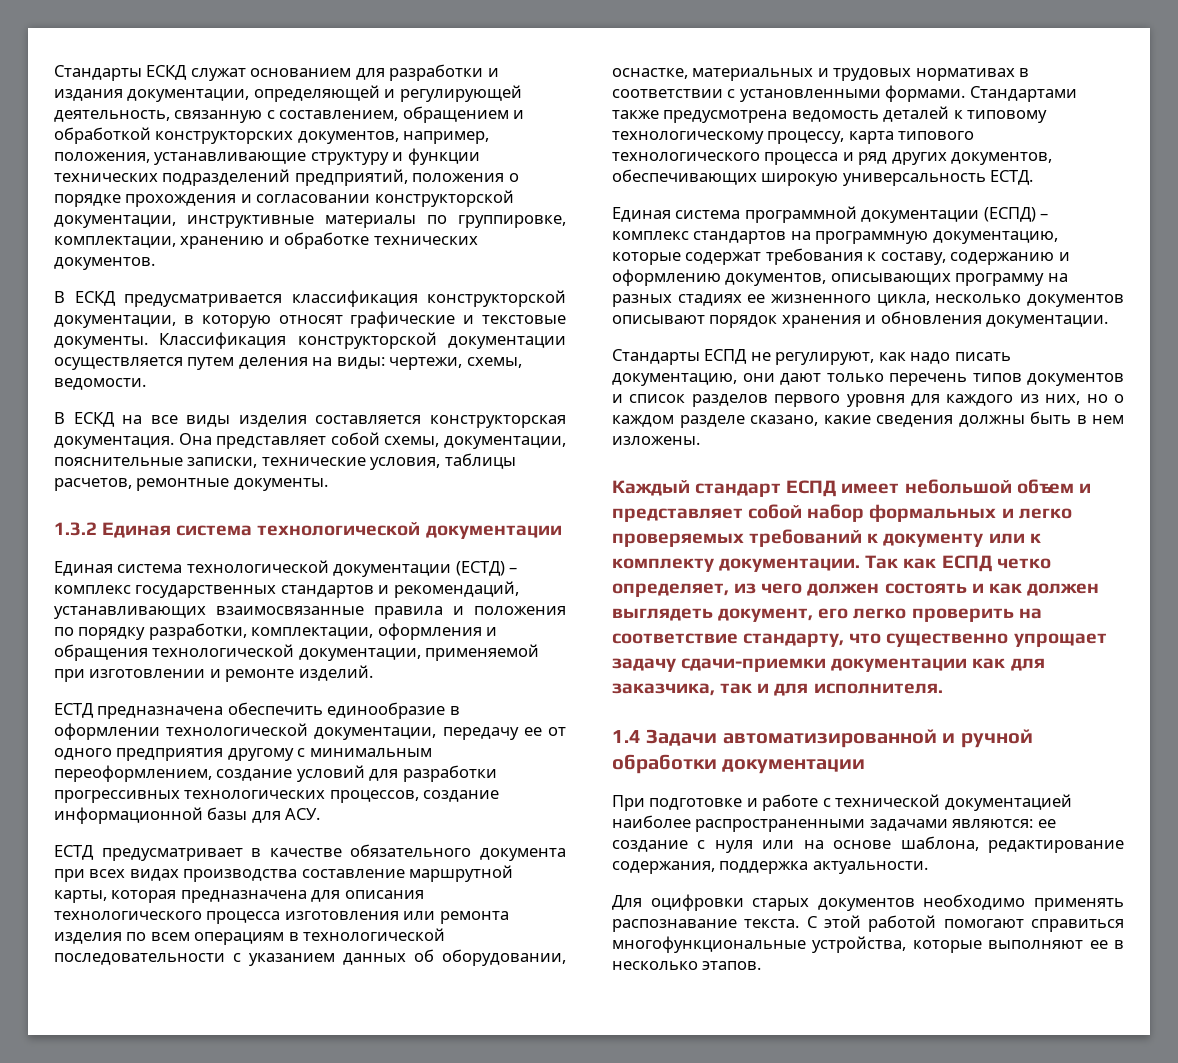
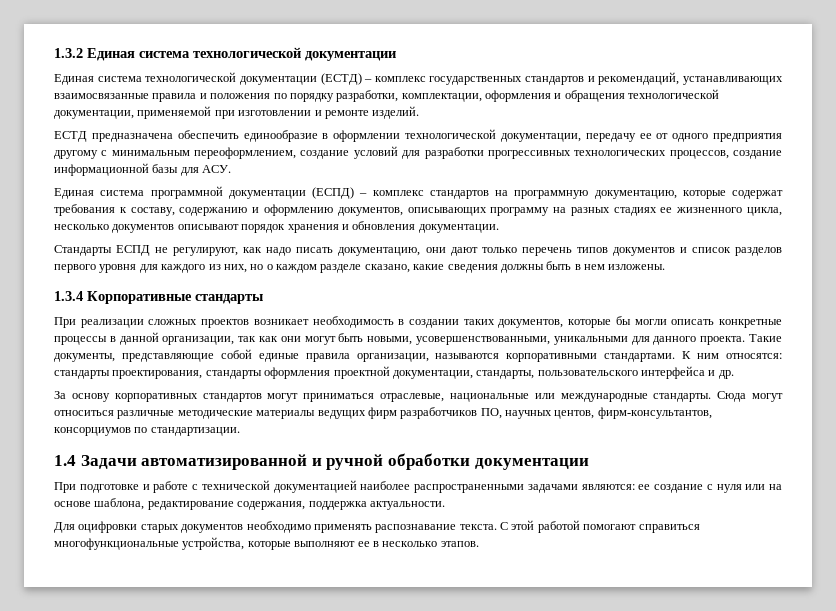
- Стандарты ЕСКД служат основанием для разработки и издания документации, определяющей и регулирующей деятельность, связанную с составлением, обращением и обработкой конструкторских документов, например, положения, устанавливающие структуру и функции технических подразделений предприятий, положения о порядке прохождения и согласовании конструкторской документации, инструктивные материалы по группировке, комплектации, хранению и обработке технических документов.
- В ЕСКД предусматривается классификация конструкторской документации, в которую относят графические и текстовые документы. Классификация конструкторской документации осуществляется путем деления на виды: чертежи, схемы, ведомости.
- В ЕСКД на все виды изделия составляется конструкторская документация. Она представляет собой схемы, документации, пояснительные записки, технические условия, таблицы расчетов, ремонтные документы.
- ЕСТД предусматривает в качестве обязательного документа при всех видах производства составление маршрутной карты, которая предназначена для описания технологического процесса изготовления или ремонта изделия по всем операциям в технологической последовательности с указанием данных об оборудовании, оснастке, материальных и трудовых нормативах в соответствии с установленными формами. Стандартами также предусмотрена ведомость деталей к типовому технологическому процессу, карта типового технологического процесса и ряд других документов, обеспечивающих широкую универсальность ЕСТД.
- Каждый стандарт ЕСПД имеет небольшой объем и представляет собой набор формальных и легко проверяемых требований к документу или к комплекту документации. Так как ЕСПД четко определяет, из чего должен состоять и как должен выглядеть документ, его легко проверить на соответствие стандарту, что существенно упрощает задачу сдачи-приемки документации как для заказчика, так и для исполнителя.
+ 1.3.4 Корпоративные стандарты
+ При реализации сложных проектов возникает необходимость в создании таких документов, которые бы могли описать конкретные процессы в данной организации, так как они могут быть новыми, усовершенствованными, уникальными для данного проекта. Такие документы, представляющие собой единые правила организации, называются корпоративными стандартами. К ним относятся: стандарты проектирования, стандарты оформления проектной документации, стандарты, пользовательского интерфейса и др.
+ За основу корпоративных стандартов могут приниматься отраслевые, национальные или международные стандарты. Сюда могут относиться различные методические материалы ведущих фирм разработчиков ПО, научных центов, фирм-консультантов, консорциумов по стандартизации.

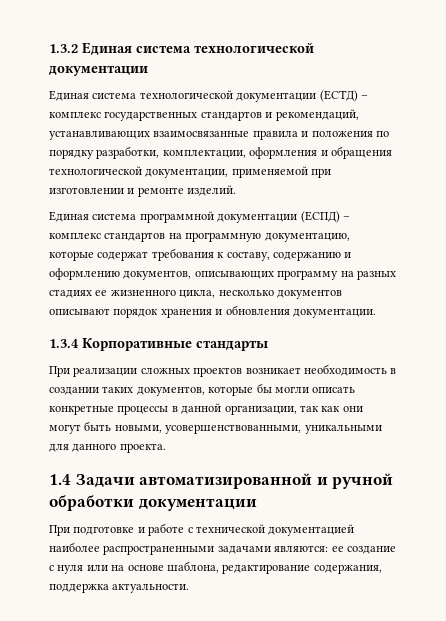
- ЕСТД предназначена обеспечить единообразие в оформлении технологической документации, передачу ее от одного предприятия другому с минимальным переоформлением, создание условий для разработки прогрессивных технологических процессов, создание информационной базы для АСУ.
- Стандарты ЕСПД не регулируют, как надо писать документацию, они дают только перечень типов документов и список разделов первого уровня для каждого из них, но о каждом разделе сказано, какие сведения должны быть в нем изложены.
- Такие документы, представляющие собой единые правила организации, называются корпоративными стандартами. К ним относятся: стандарты проектирования, стандарты оформления проектной документации, стандарты, пользовательского интерфейса и др.
- За основу корпоративных стандартов могут приниматься отраслевые, национальные или международные стандарты. Сюда могут относиться различные методические материалы ведущих фирм разработчиков ПО, научных центов, фирм-консультантов, консорциумов по стандартизации.
- Для оцифровки старых документов необходимо применять распознавание текста. С этой работой помогают справиться многофункциональные устройства, которые выполняют ее в несколько этапов.

